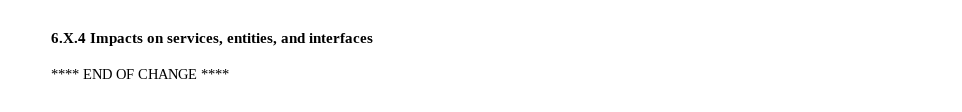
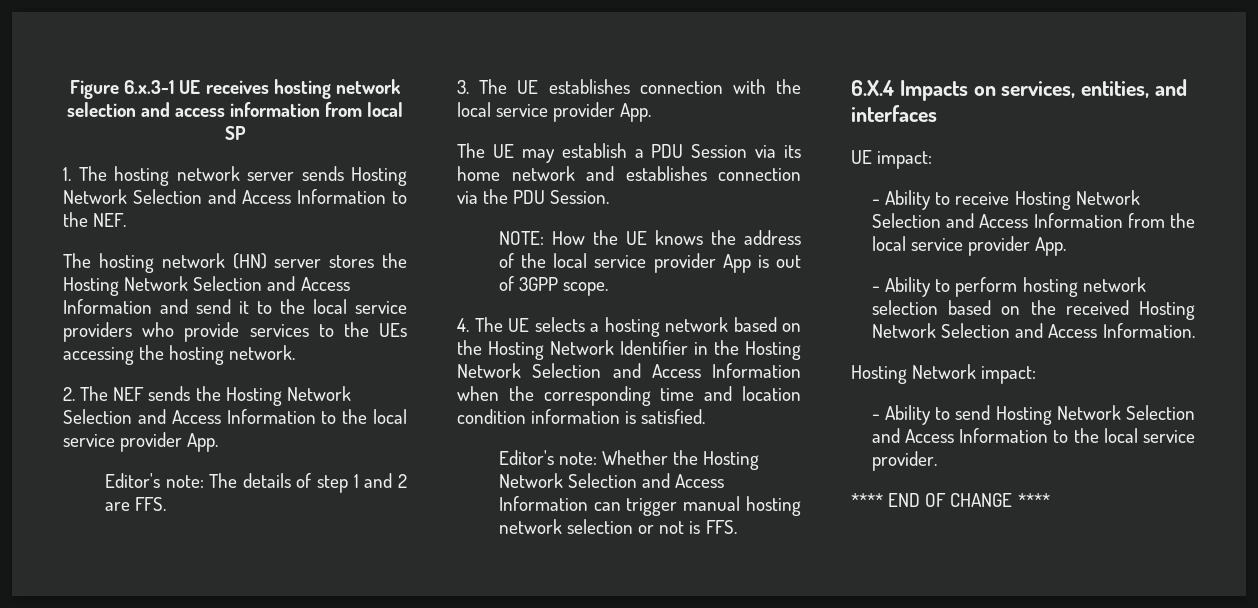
+ Figure 6.x.3-1 UE receives hosting network selection and access information from local SP
+ 1. The hosting network server sends Hosting Network Selection and Access Information to the NEF.
+ The hosting network (HN) server stores the Hosting Network Selection and Access Information and send it to the local service providers who provide services to the UEs accessing the hosting network.
+ 2. The NEF sends the Hosting Network Selection and Access Information to the local service provider App.
+ Editor's note: The details of step 1 and 2 are FFS.
+ 3. The UE establishes connection with the local service provider App.
+ The UE may establish a PDU Session via its home network and establishes connection via the PDU Session.
+ NOTE: How the UE knows the address of the local service provider App is out of 3GPP scope.
+ 4. The UE selects a hosting network based on the Hosting Network Identifier in the Hosting Network Selection and Access Information when the corresponding time and location condition information is satisfied.
+ Editor's note: Whether the Hosting Network Selection and Access Information can trigger manual hosting network selection or not is FFS.
+ UE impact:
+ - Ability to receive Hosting Network Selection and Access Information from the local service provider App.
+ - Ability to perform hosting network selection based on the received Hosting Network Selection and Access Information.
+ Hosting Network impact:
+ - Ability to send Hosting Network Selection and Access Information to the local service provider.

